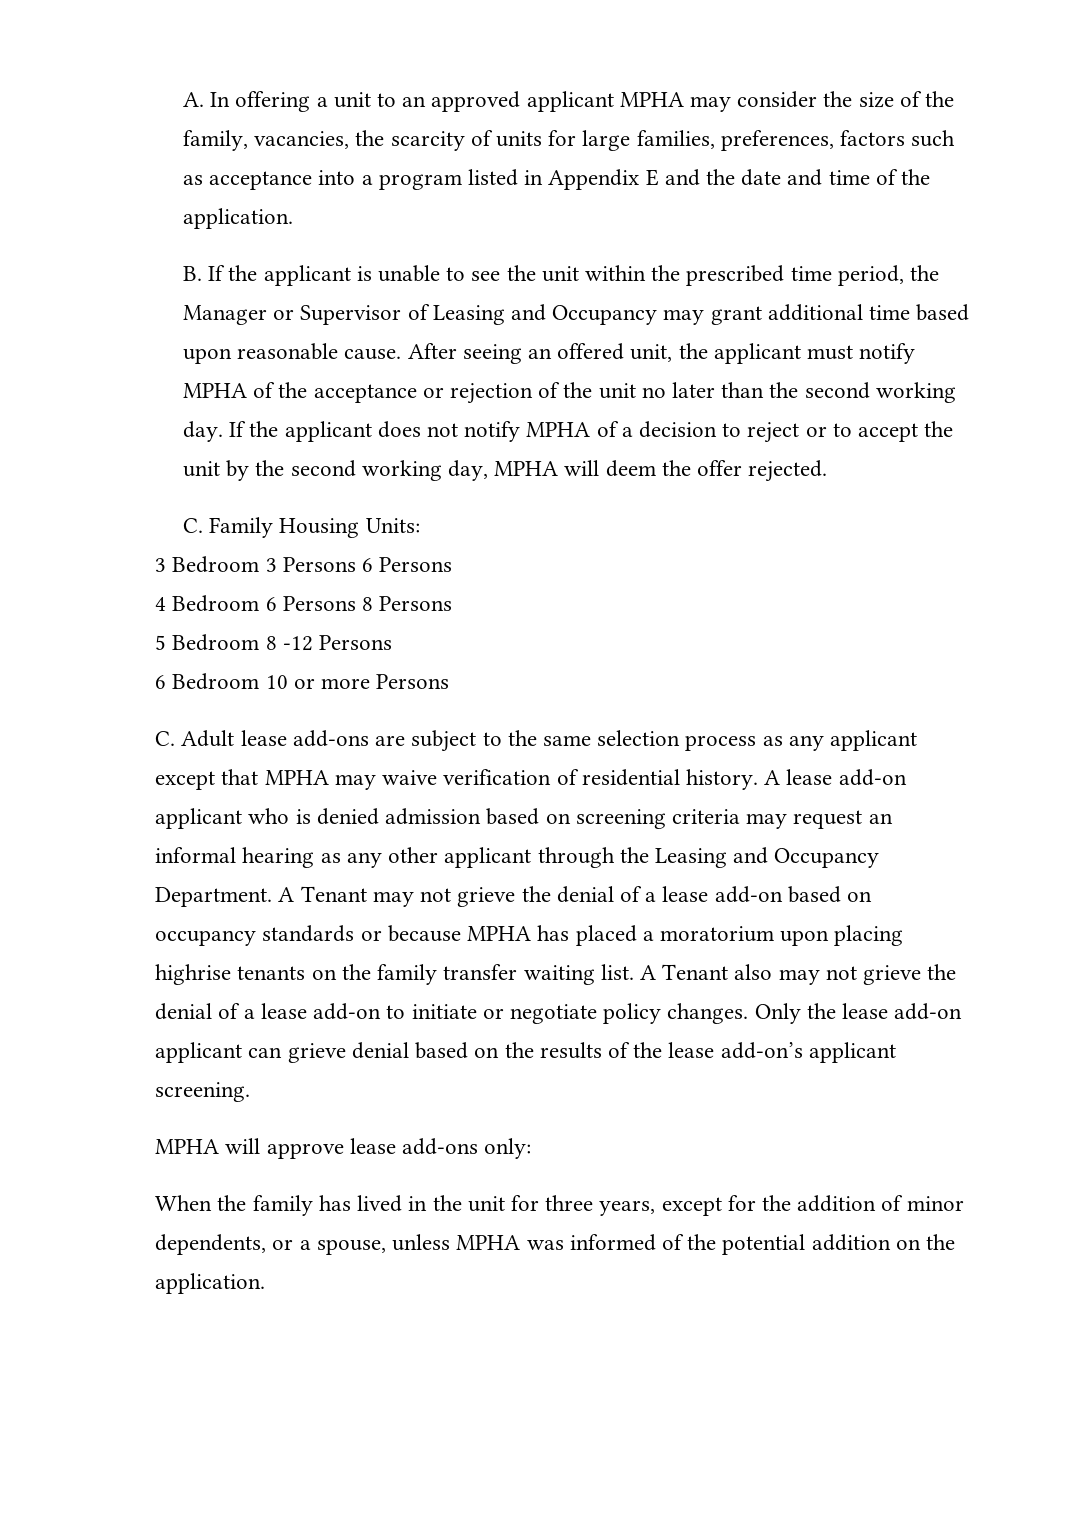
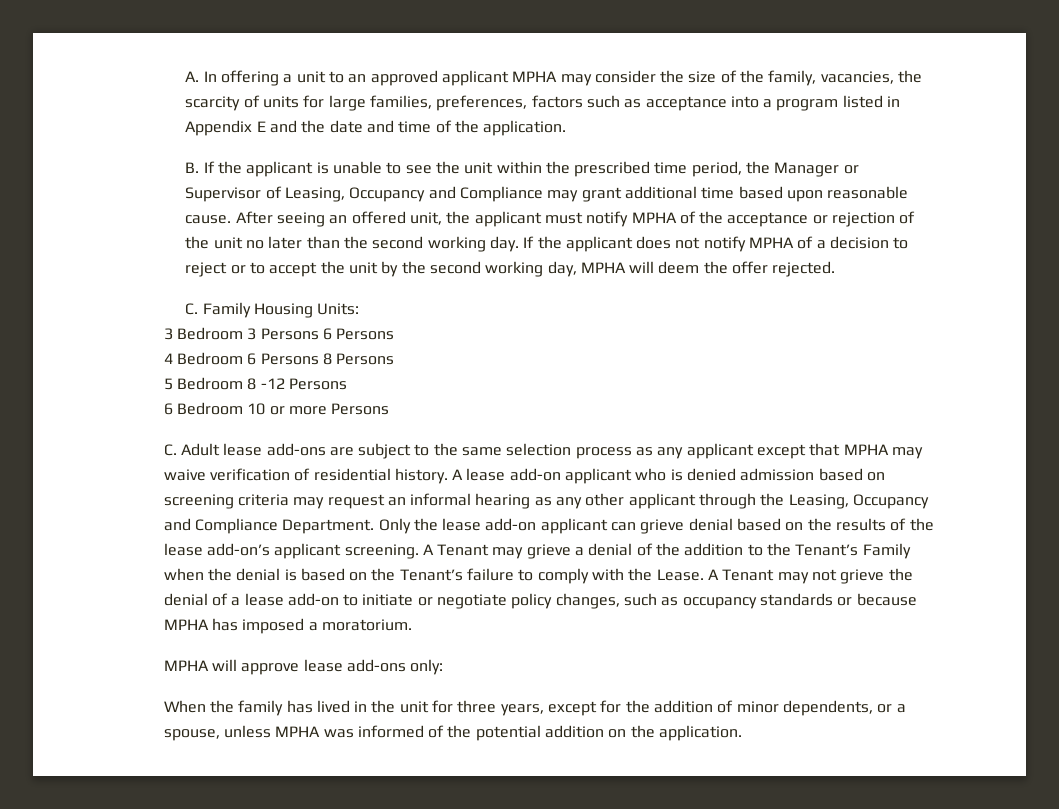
- B. If the applicant is unable to see the unit within the prescribed time period, the Manager or Supervisor of Leasing and Occupancy may grant additional time based upon reasonable cause.
+ B. If the applicant is unable to see the unit within the prescribed time period, the Manager or Supervisor of Leasing, Occupancy and Compliance may grant additional time based upon reasonable cause.
- A lease add-on applicant who is denied admission based on screening criteria may request an informal hearing as any other applicant through the Leasing and Occupancy Department. A Tenant may not grieve the denial of a lease add-on based on occupancy standards or because MPHA has placed a moratorium upon placing highrise tenants on the family transfer waiting list. A Tenant also may not grieve the denial of a lease add-on to initiate or negotiate policy changes.
+ A lease add-on applicant who is denied admission based on screening criteria may request an informal hearing as any other applicant through the Leasing, Occupancy and Compliance Department.
+ A Tenant may grieve a denial of the addition to the Tenant’s Family when the denial is based on the Tenant’s failure to comply with the Lease. A Tenant may not grieve the denial of a lease add-on to initiate or negotiate policy changes, such as occupancy standards or because MPHA has imposed a moratorium.

